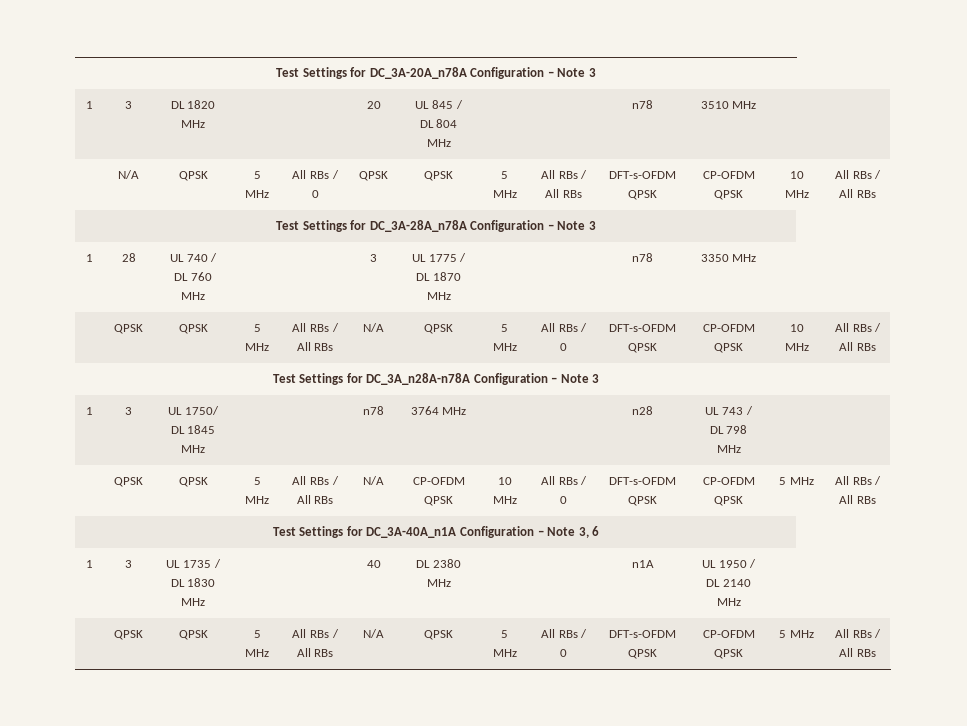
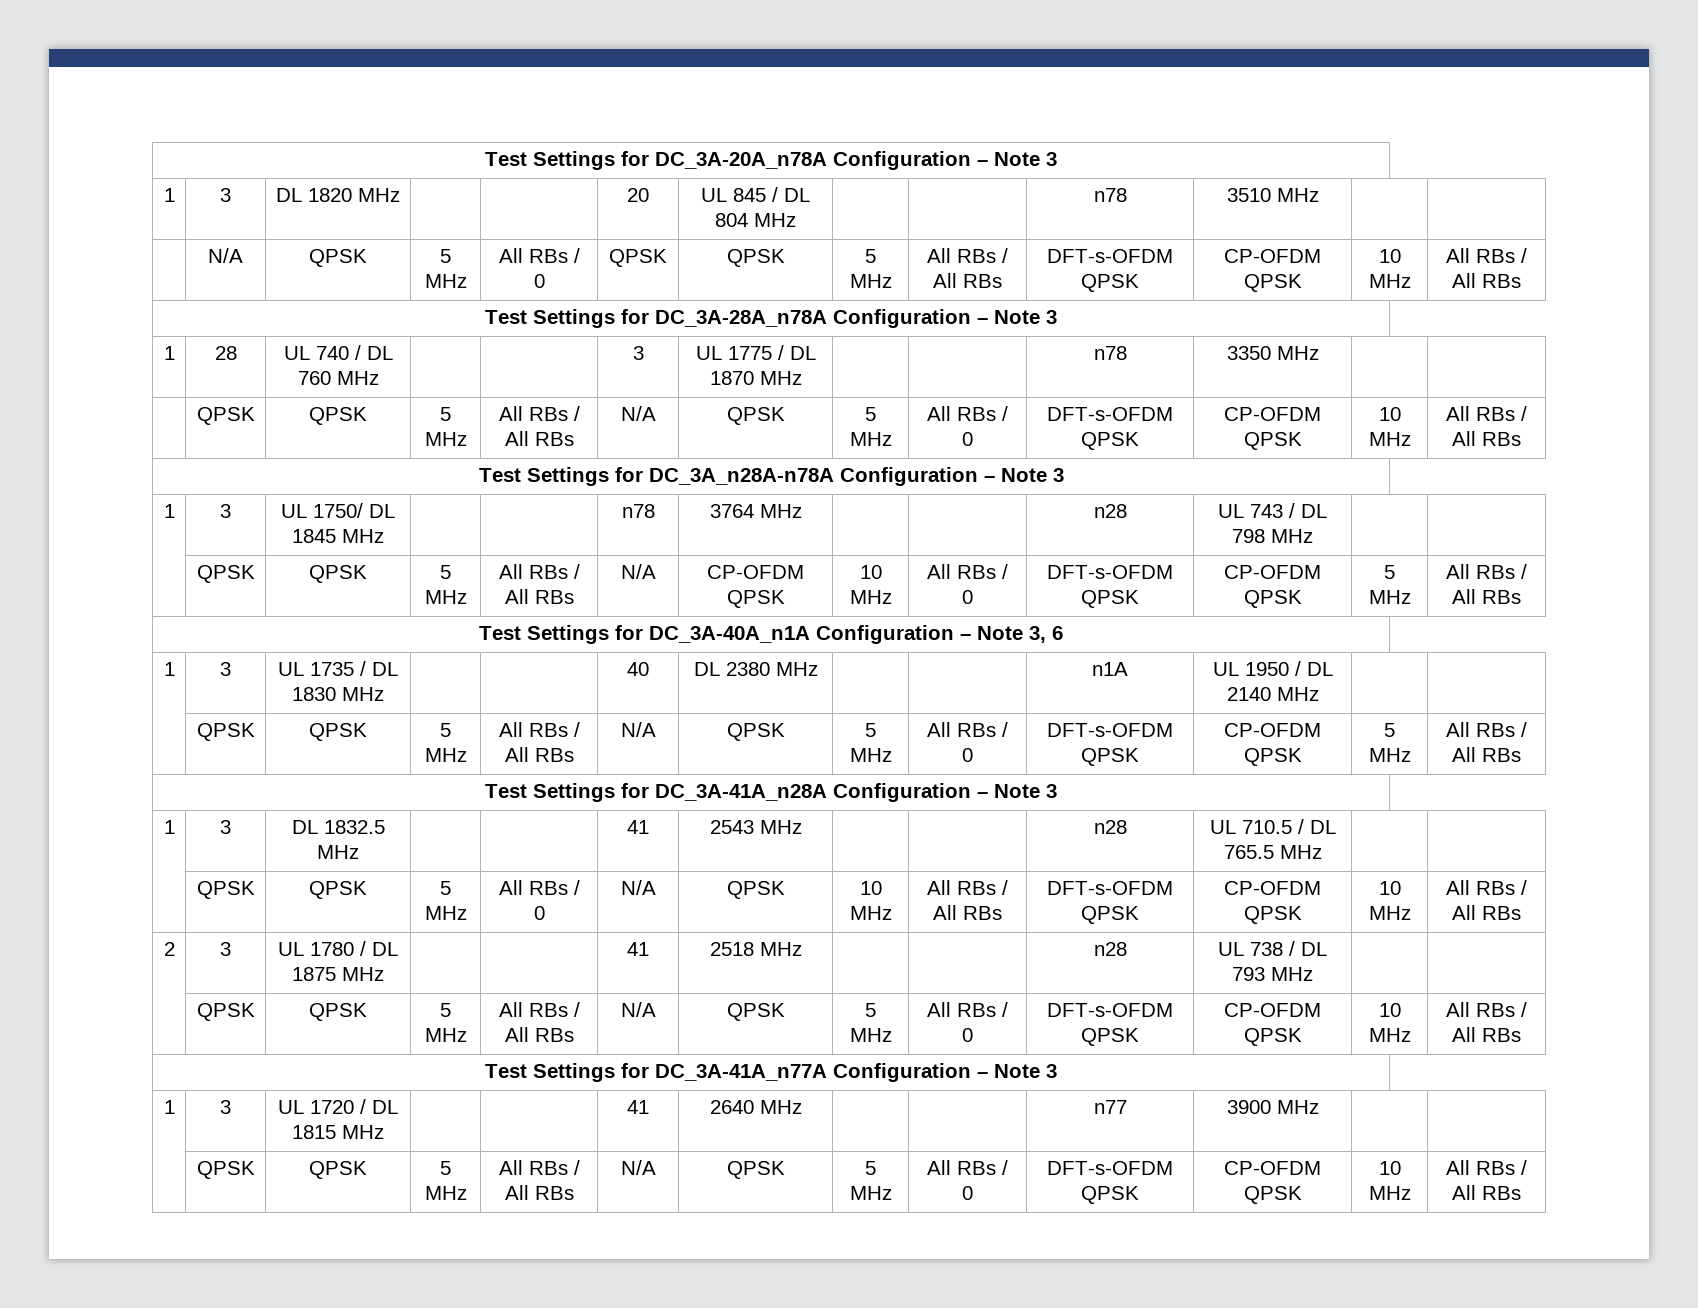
+ Test Settings for DC_3A-41A_n28A Configuration – Note 3
+ 1 | 3 | DL 1832.5 MHz | | | 41 | 2543 MHz | | | n28 | UL 710.5 / DL 765.5 MHz | |
+ | QPSK | QPSK | 5 MHz | All RBs / 0 | N/A | QPSK | 10 MHz | All RBs / All RBs | DFT-s-OFDM QPSK | CP-OFDM QPSK | 10 MHz | All RBs / All RBs
+ 2 | 3 | UL 1780 / DL 1875 MHz | | | 41 | 2518 MHz | | | n28 | UL 738 / DL 793 MHz | |
+ | QPSK | QPSK | 5 MHz | All RBs / All RBs | N/A | QPSK | 5 MHz | All RBs / 0 | DFT-s-OFDM QPSK | CP-OFDM QPSK | 10 MHz | All RBs / All RBs
+ Test Settings for DC_3A-41A_n77A Configuration – Note 3
+ 1 | 3 | UL 1720 / DL 1815 MHz | | | 41 | 2640 MHz | | | n77 | 3900 MHz | |
+ | QPSK | QPSK | 5 MHz | All RBs / All RBs | N/A | QPSK | 5 MHz | All RBs / 0 | DFT-s-OFDM QPSK | CP-OFDM QPSK | 10 MHz | All RBs / All RBs

